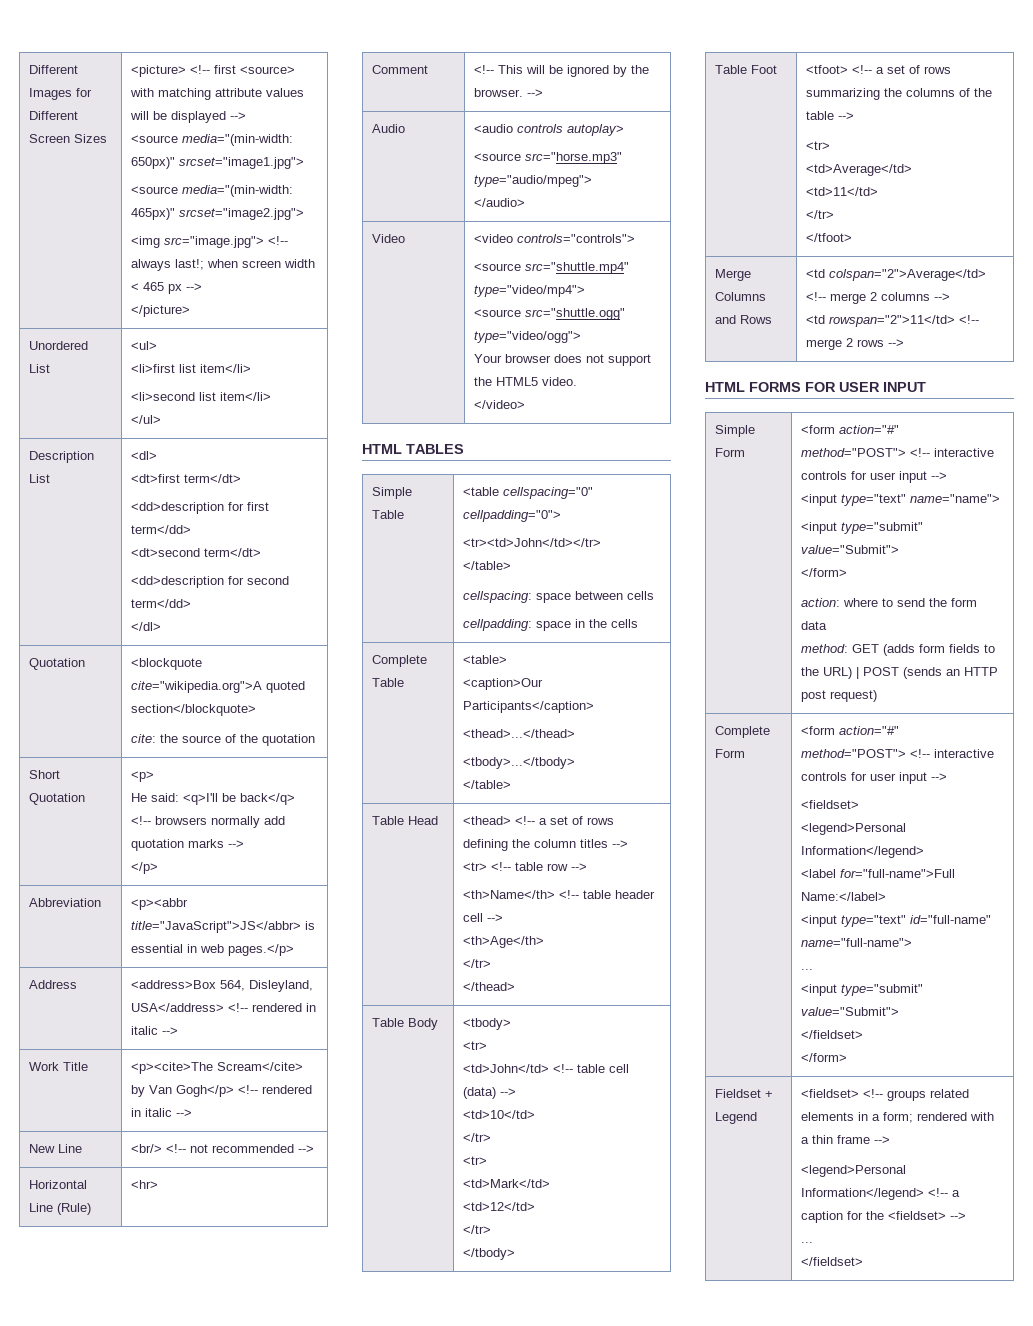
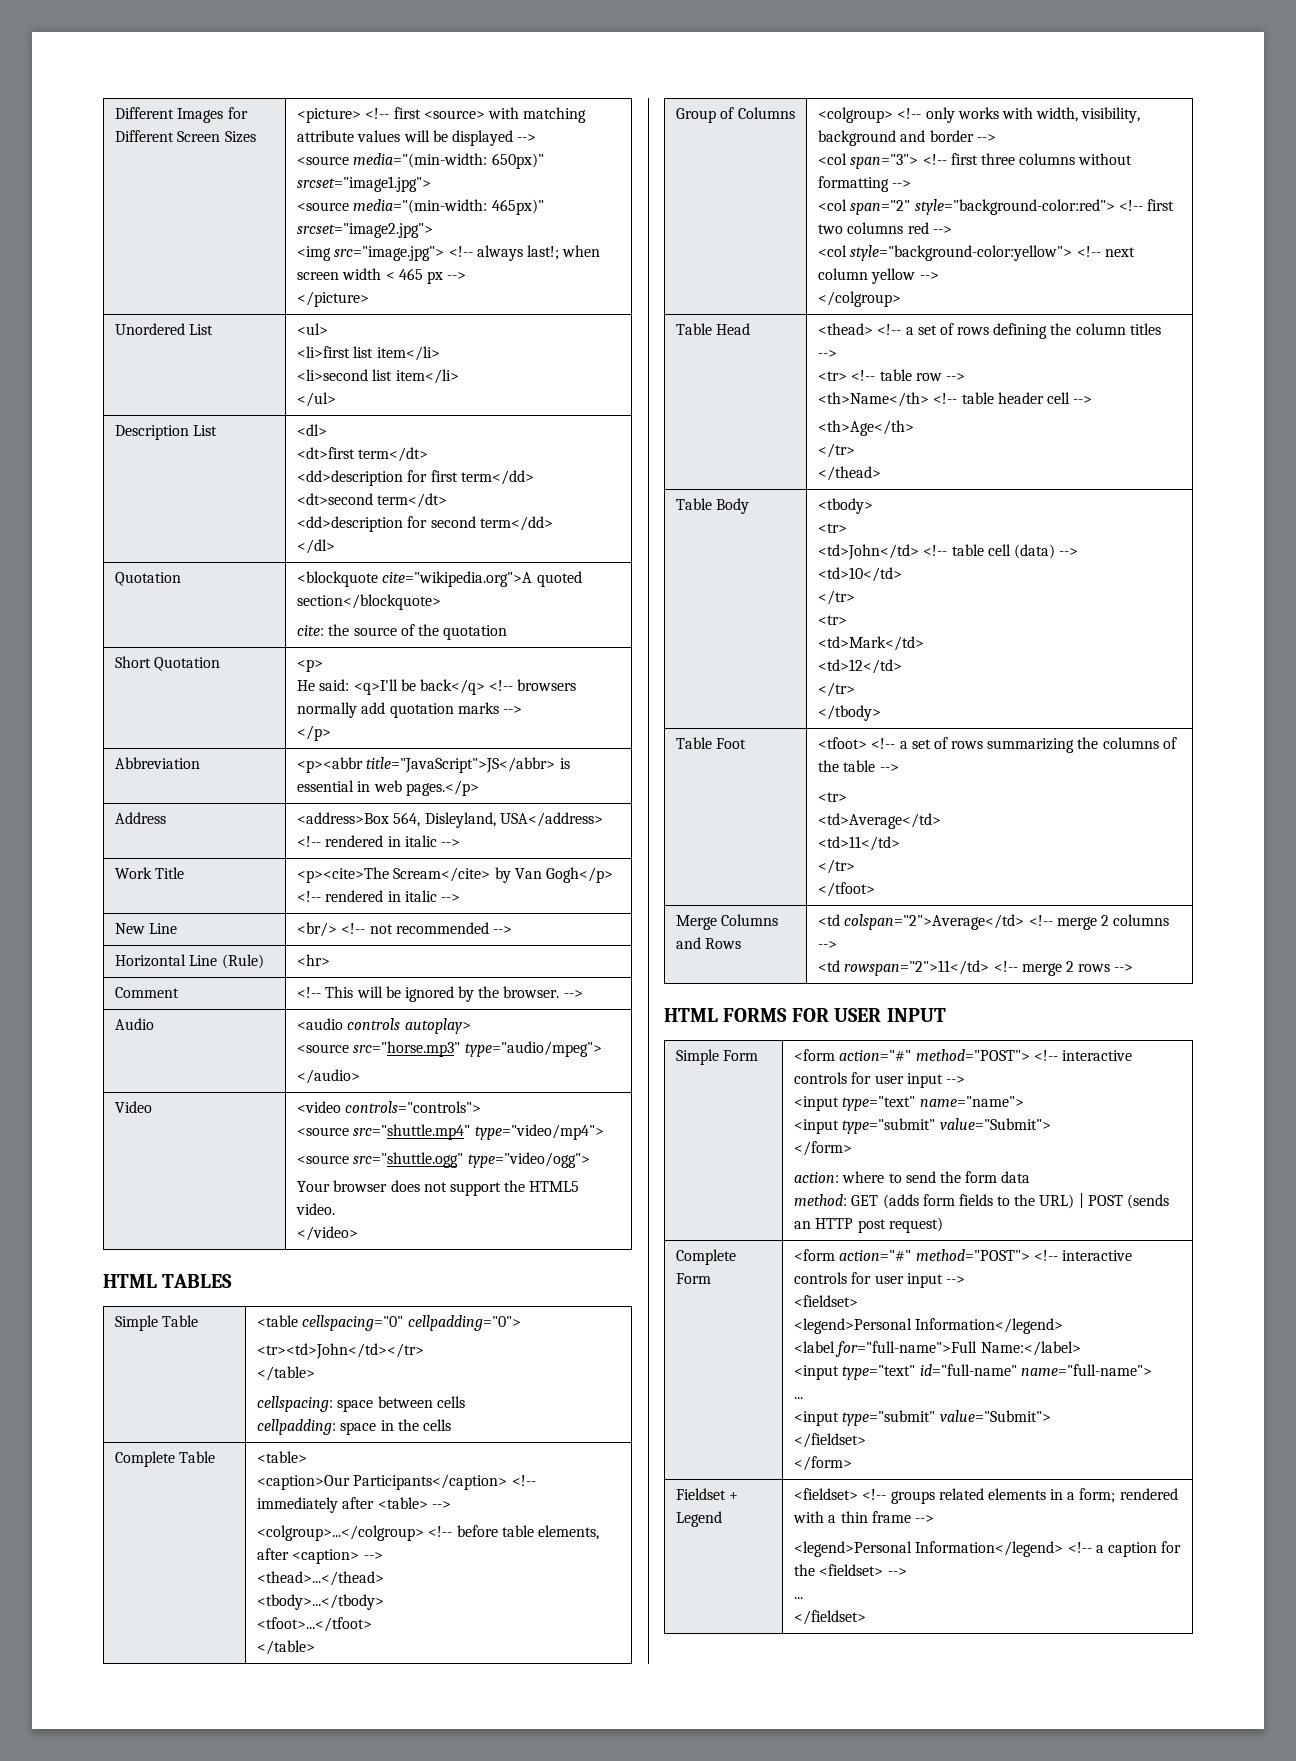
  Complete Table | <table>
- <caption>Our Participants</caption>
+ <caption>Our Participants</caption> <!-- immediately after <table> -->
+ <colgroup>...</colgroup> <!-- before table elements, after <caption> -->
  <thead>...</thead>
  <tbody>...</tbody>
+ <tfoot>...</tfoot>
  </table>
+ Group of Columns | <colgroup> <!-- only works with width, visibility, background and border -->
+ <col span="3"> <!-- first three columns without formatting -->
+ <col span="2" style="background-color:red"> <!-- first two columns red -->
+ <col style="background-color:yellow"> <!-- next column yellow -->
+ </colgroup>

